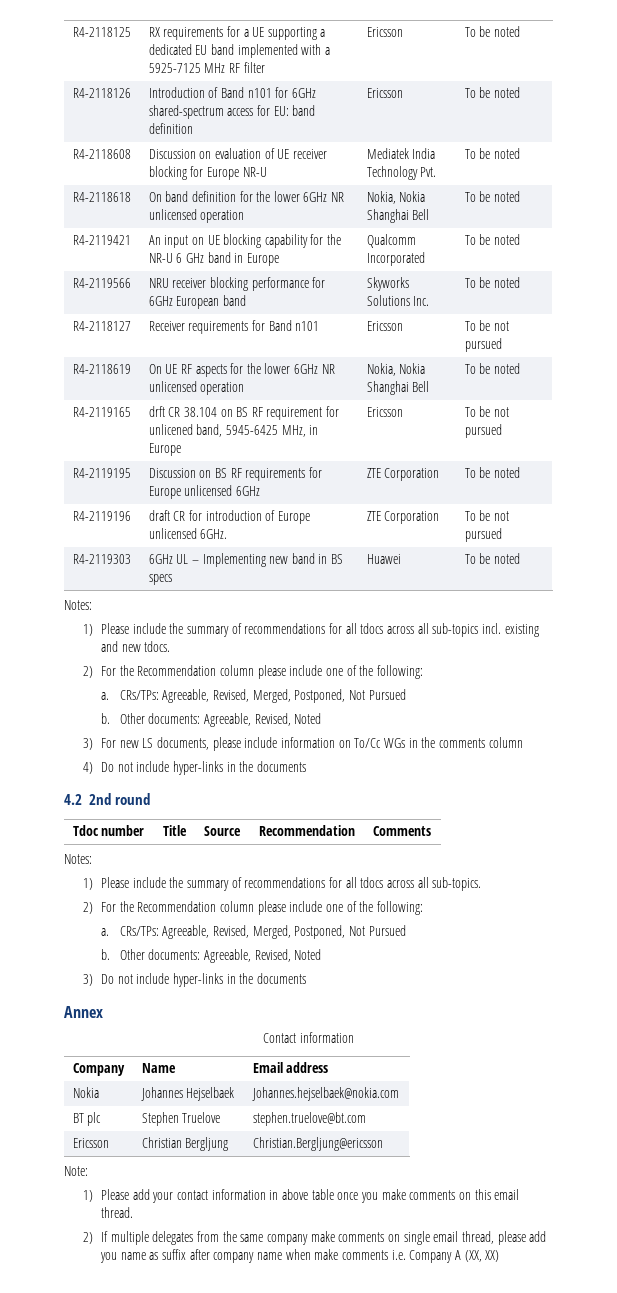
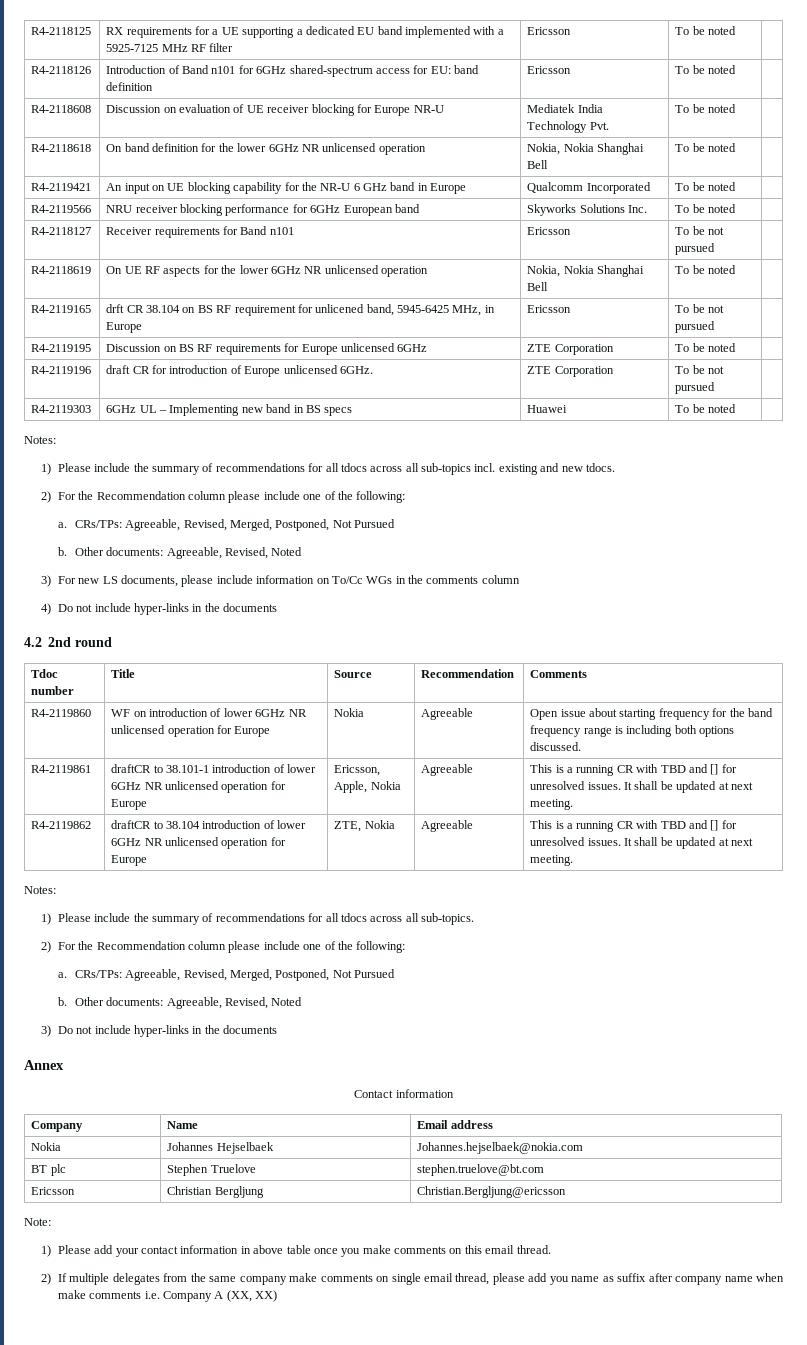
+ R4-2119860 | WF on introduction of lower 6GHz NR unlicensed operation for Europe | Nokia | Agreeable | Open issue about starting frequency for the band frequency range is including both options discussed.
+ R4-2119861 | draftCR to 38.101-1 introduction of lower 6GHz NR unlicensed operation for Europe | Ericsson, Apple, Nokia | Agreeable | This is a running CR with TBD and [] for unresolved issues. It shall be updated at next meeting.
+ R4-2119862 | draftCR to 38.104 introduction of lower 6GHz NR unlicensed operation for Europe | ZTE, Nokia | Agreeable | This is a running CR with TBD and [] for unresolved issues. It shall be updated at next meeting.

